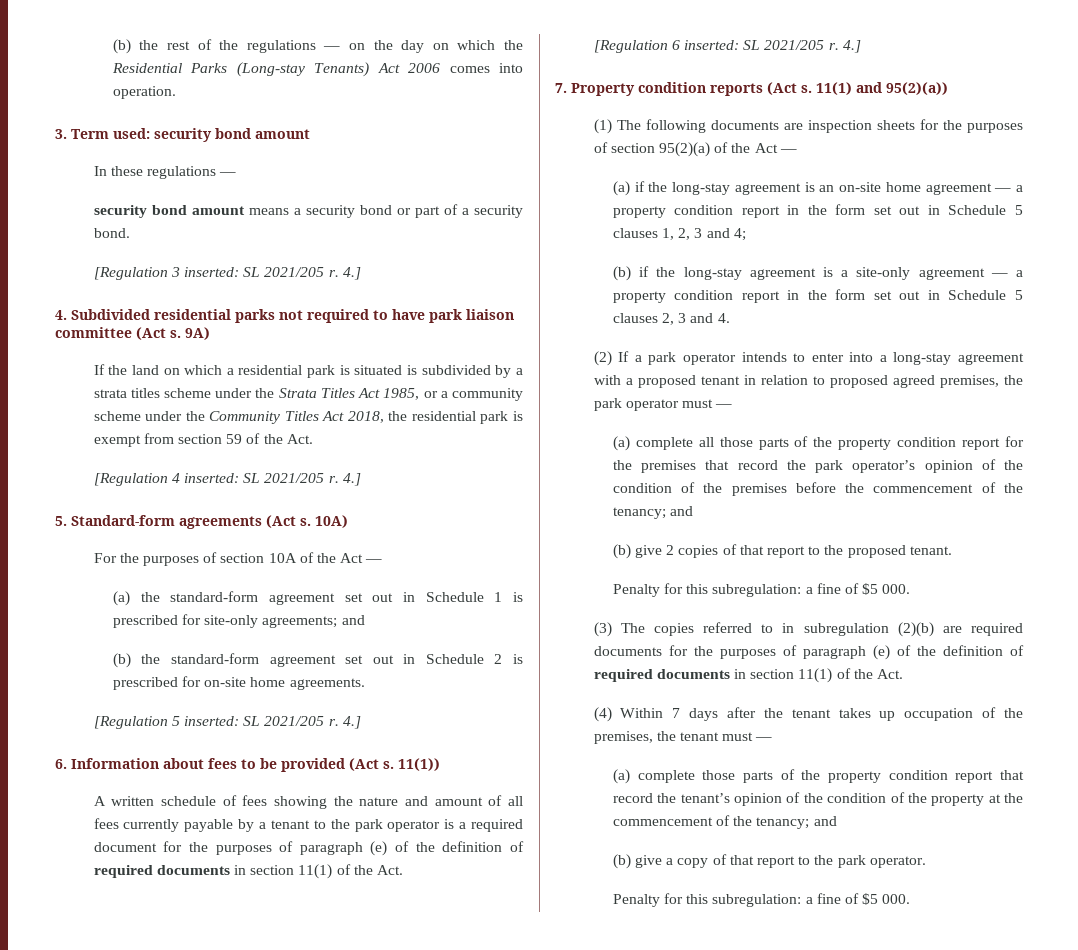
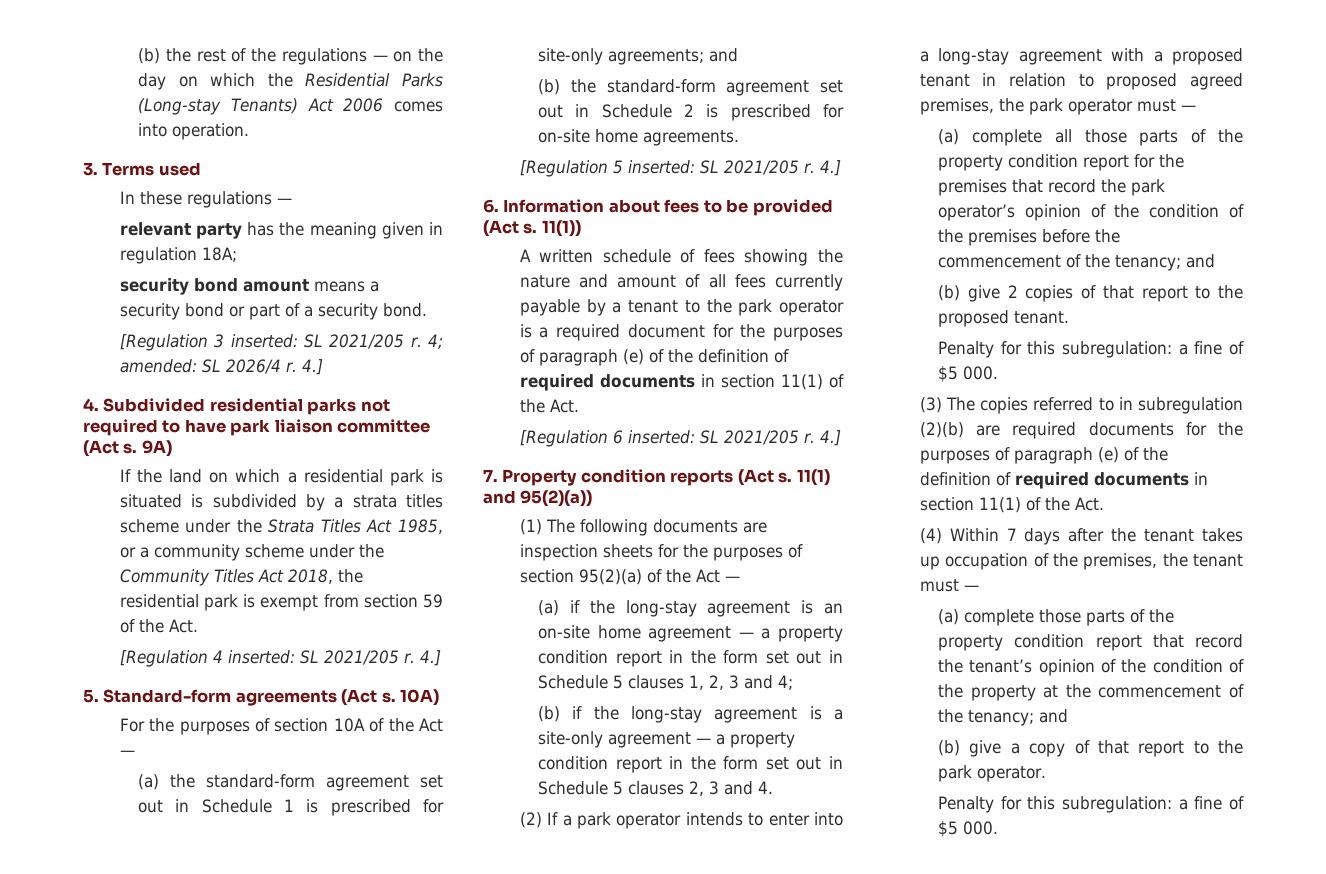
- 3. Term used: security bond amount
+ 3. Terms used
+ relevant party has the meaning given in regulation 18A;
+ 4; amended: SL 2026/4 r.

